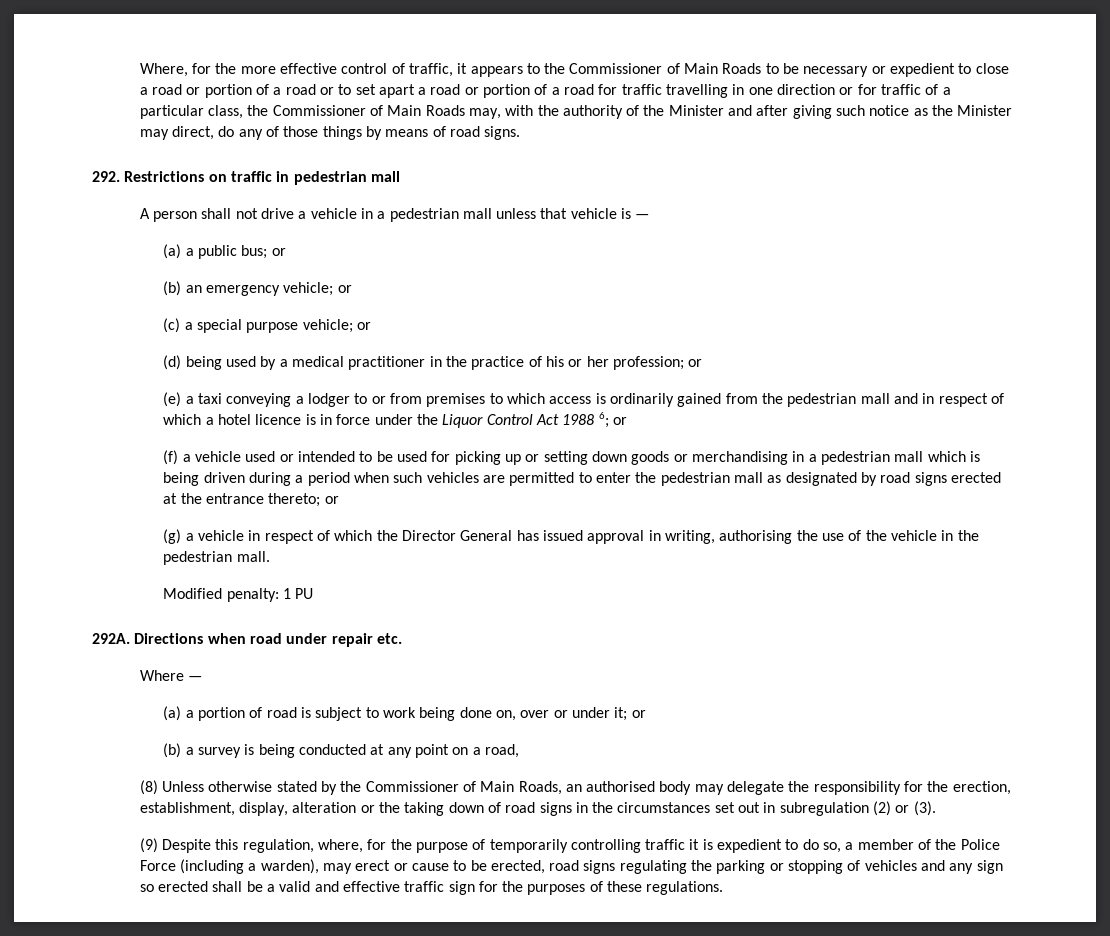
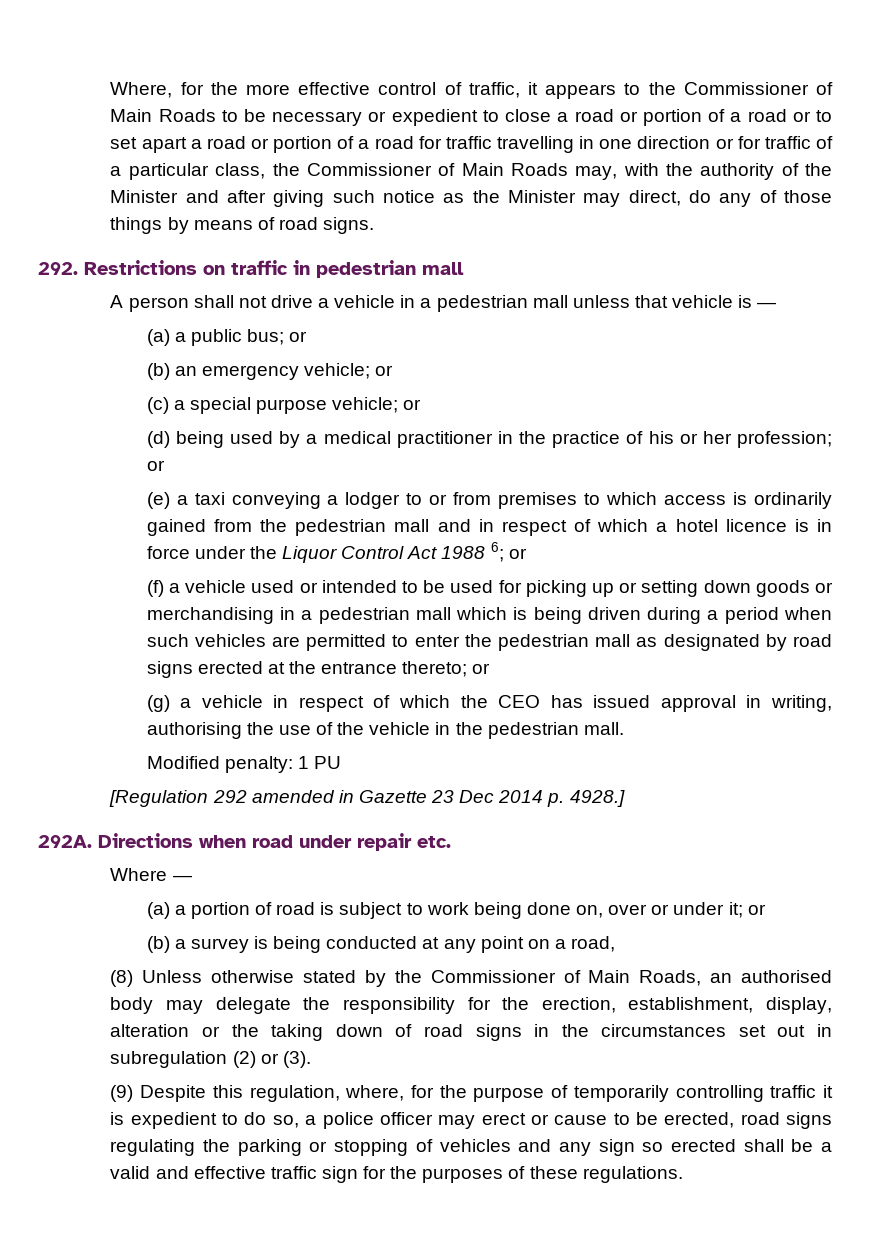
- (g) a vehicle in respect of which the Director General has issued approval in writing, authorising the use of the vehicle in the pedestrian mall.
+ (g) a vehicle in respect of which the CEO has issued approval in writing, authorising the use of the vehicle in the pedestrian mall.
+ [Regulation 292 amended in Gazette 23 Dec 2014 p. 4928.]
- (9) Despite this regulation, where, for the purpose of temporarily controlling traffic it is expedient to do so, a member of the Police Force (including a warden), may erect or cause to be erected, road signs regulating the parking or stopping of vehicles and any sign so erected shall be a valid and effective traffic sign for the purposes of these regulations.
+ (9) Despite this regulation, where, for the purpose of temporarily controlling traffic it is expedient to do so, a police officer may erect or cause to be erected, road signs regulating the parking or stopping of vehicles and any sign so erected shall be a valid and effective traffic sign for the purposes of these regulations.

